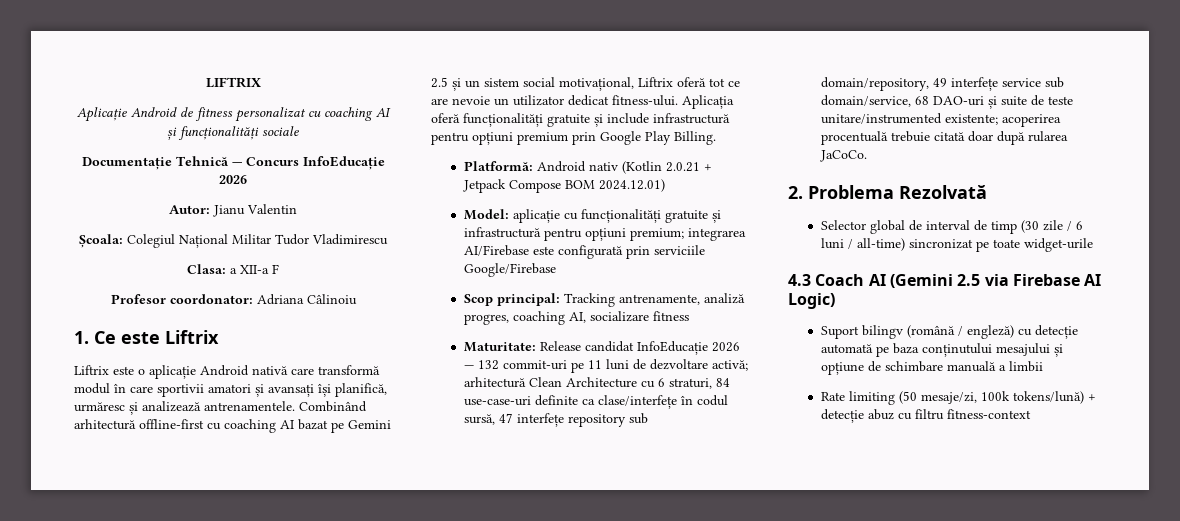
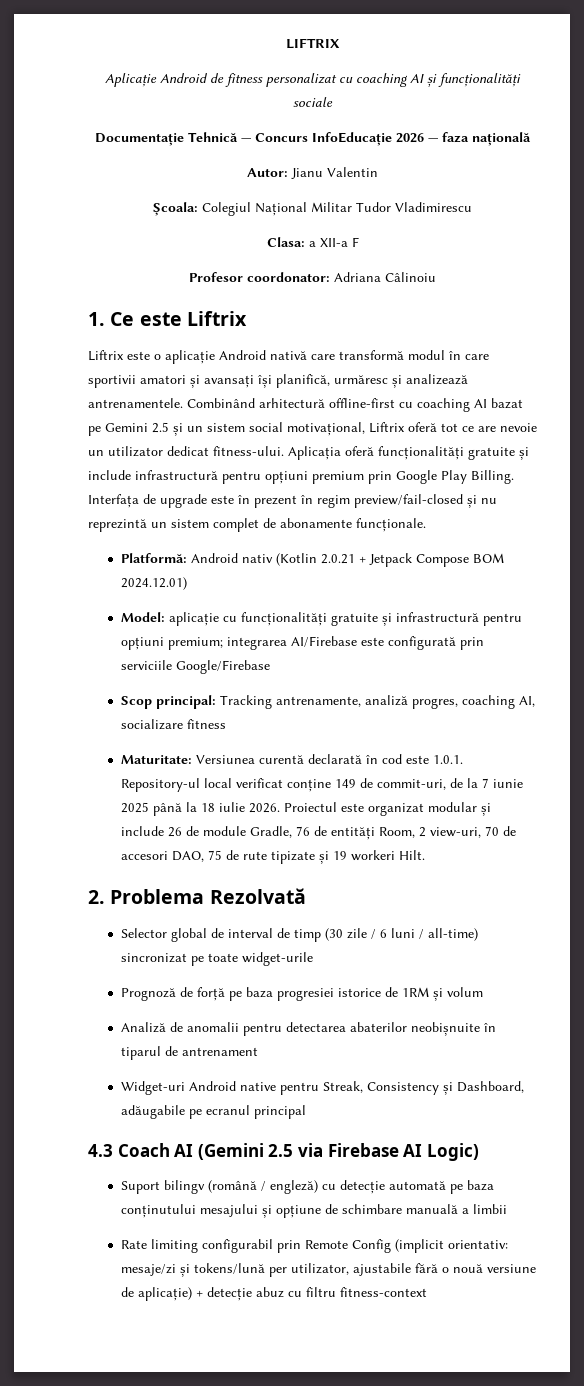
- Documentație Tehnică — Concurs InfoEducație 2026
+ Documentație Tehnică — Concurs InfoEducație 2026 — faza națională
+ Interfața de upgrade este în prezent în regim preview/fail-closed și nu reprezintă un sistem complet de abonamente funcționale.
- Maturitate: Release candidat InfoEducație 2026 — 132 commit-uri pe 11 luni de dezvoltare activă; arhitectură Clean Architecture cu 6 straturi, 84 use-case-uri definite ca clase/interfețe în codul sursă, 47 interfețe repository sub domain/repository, 49 interfețe service sub domain/service, 68 DAO-uri și suite de teste unitare/instrumented existente; acoperirea procentuală trebuie citată doar după rularea JaCoCo.
+ Maturitate: Versiunea curentă declarată în cod este 1.0.1. Repository-ul local verificat conține 149 de commit-uri, de la 7 iunie 2025 până la 18 iulie 2026. Proiectul este organizat modular și include 26 de module Gradle, 76 de entități Room, 2 view-uri, 70 de accesori DAO, 75 de rute tipizate și 19 workeri Hilt.
+ Prognoză de forță pe baza progresiei istorice de 1RM și volum
+ Analiză de anomalii pentru detectarea abaterilor neobișnuite în tiparul de antrenament
+ Widget-uri Android native pentru Streak, Consistency și Dashboard, adăugabile pe ecranul principal
- Rate limiting (50 mesaje/zi, 100k tokens/lună) + detecție abuz cu filtru fitness-context
+ Rate limiting configurabil prin Remote Config (implicit orientativ: mesaje/zi și tokens/lună per utilizator, ajustabile fără o nouă versiune de aplicație) + detecție abuz cu filtru fitness-context

